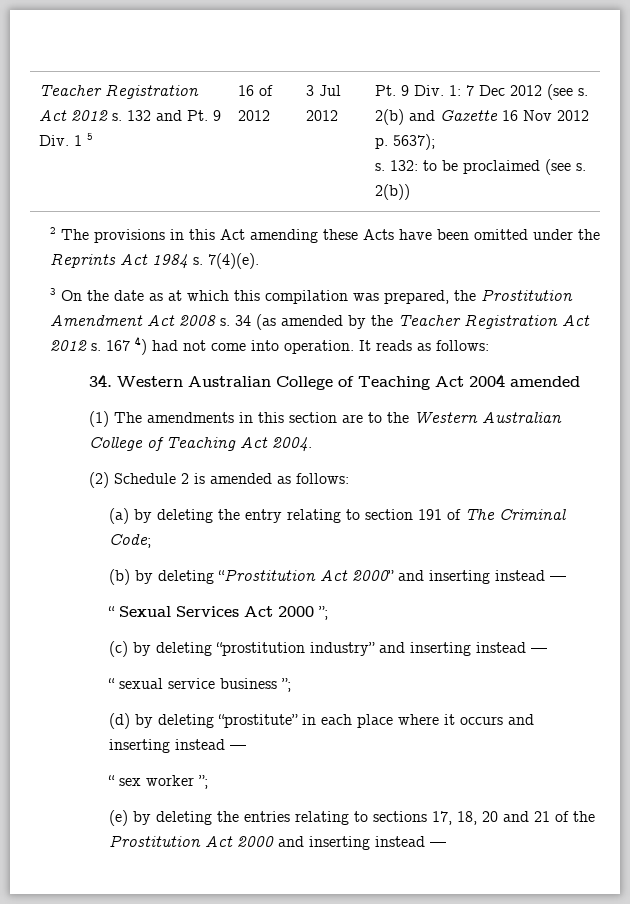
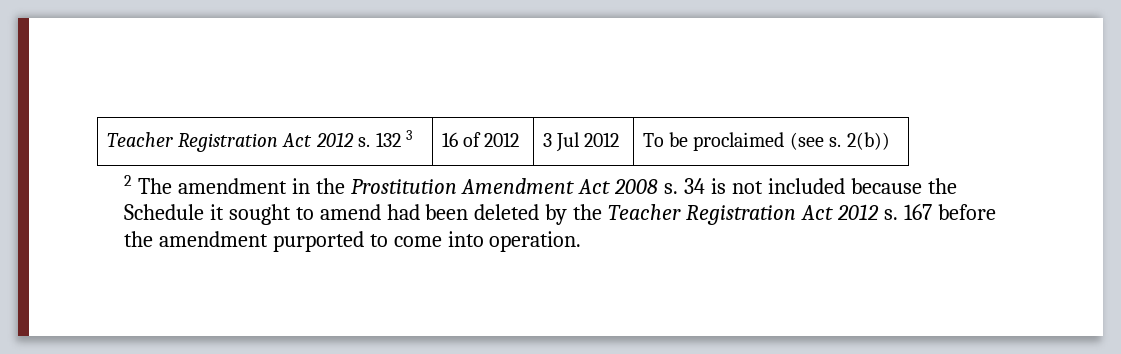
- 132 and Pt. 9 Div. 1 5
+ 132 3
- Pt. 9 Div. 1: 7 Dec 2012 (see s. 2(b) and Gazette 16 Nov 2012 p. 5637);
- s. 132: to be proclaimed (see s.
+ To be proclaimed (see s.
- 2 The provisions in this Act amending these Acts have been omitted under the Reprints Act 1984 s. 7(4)(e).
- 3 On the date as at which this compilation was prepared, the Prostitution Amendment Act 2008 s.
+ 2 The amendment in the Prostitution Amendment Act 2008 s.
- 34 (as amended by the Teacher Registration Act 2012 s.
+ 34 is not included because the Schedule it sought to amend had been deleted by the Teacher Registration Act 2012 s.
- 167 4) had not come into operation. It reads as follows:
- 34. Western Australian College of Teaching Act 2004 amended
- (1) The amendments in this section are to the Western Australian College of Teaching Act 2004.
- (2) Schedule 2 is amended as follows:
- (a) by deleting the entry relating to section 191 of The Criminal Code;
- (b) by deleting “Prostitution Act 2000” and inserting instead —
- “ Sexual Services Act 2000 ”;
- (c) by deleting “prostitution industry” and inserting instead —
- “ sexual service business ”;
- (d) by deleting “prostitute” in each place where it occurs and inserting instead —
- “ sex worker ”;
- (e) by deleting the entries relating to sections 17, 18, 20 and 21 of the Prostitution Act 2000 and inserting instead —
+ 167 before the amendment purported to come into operation.

